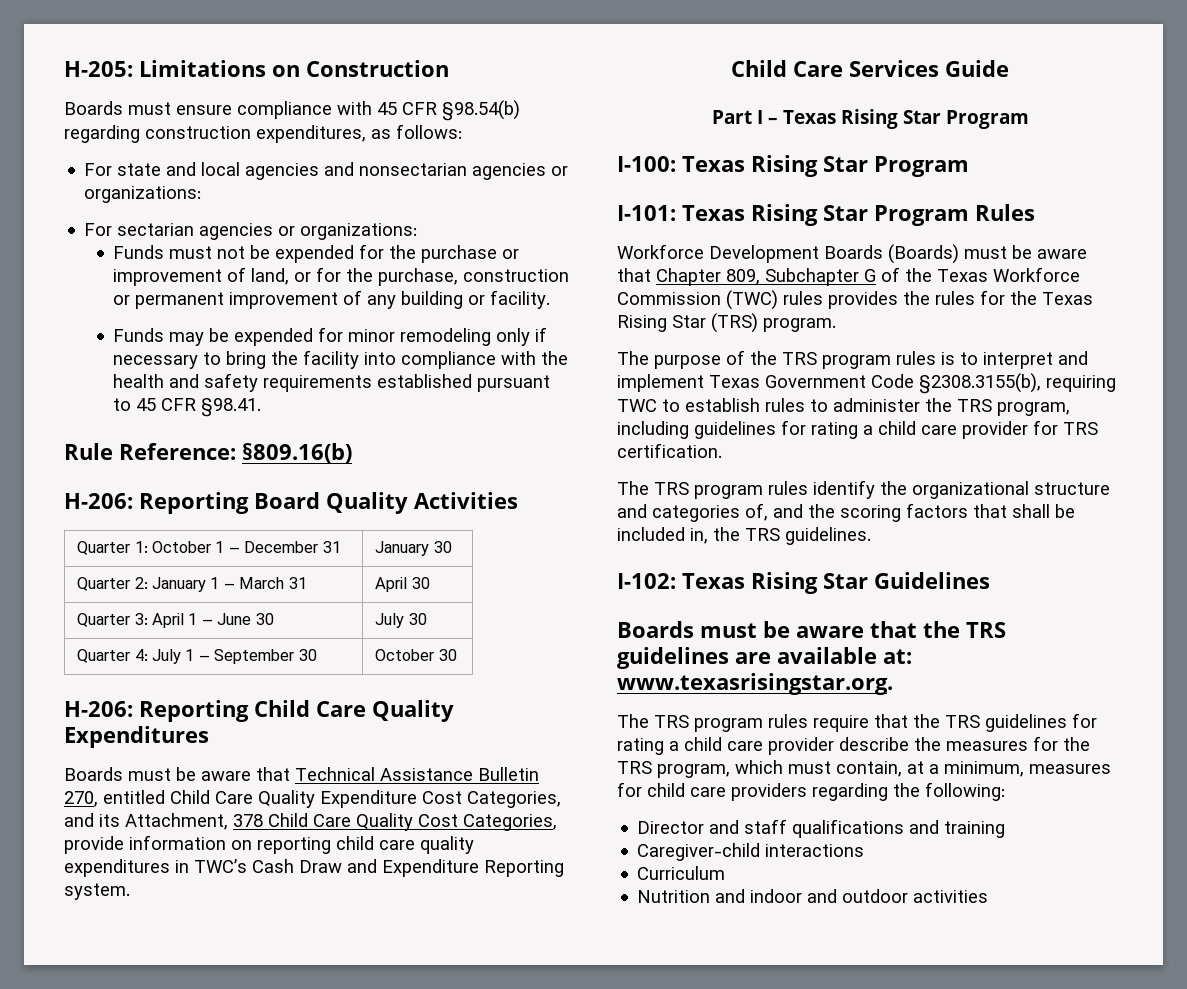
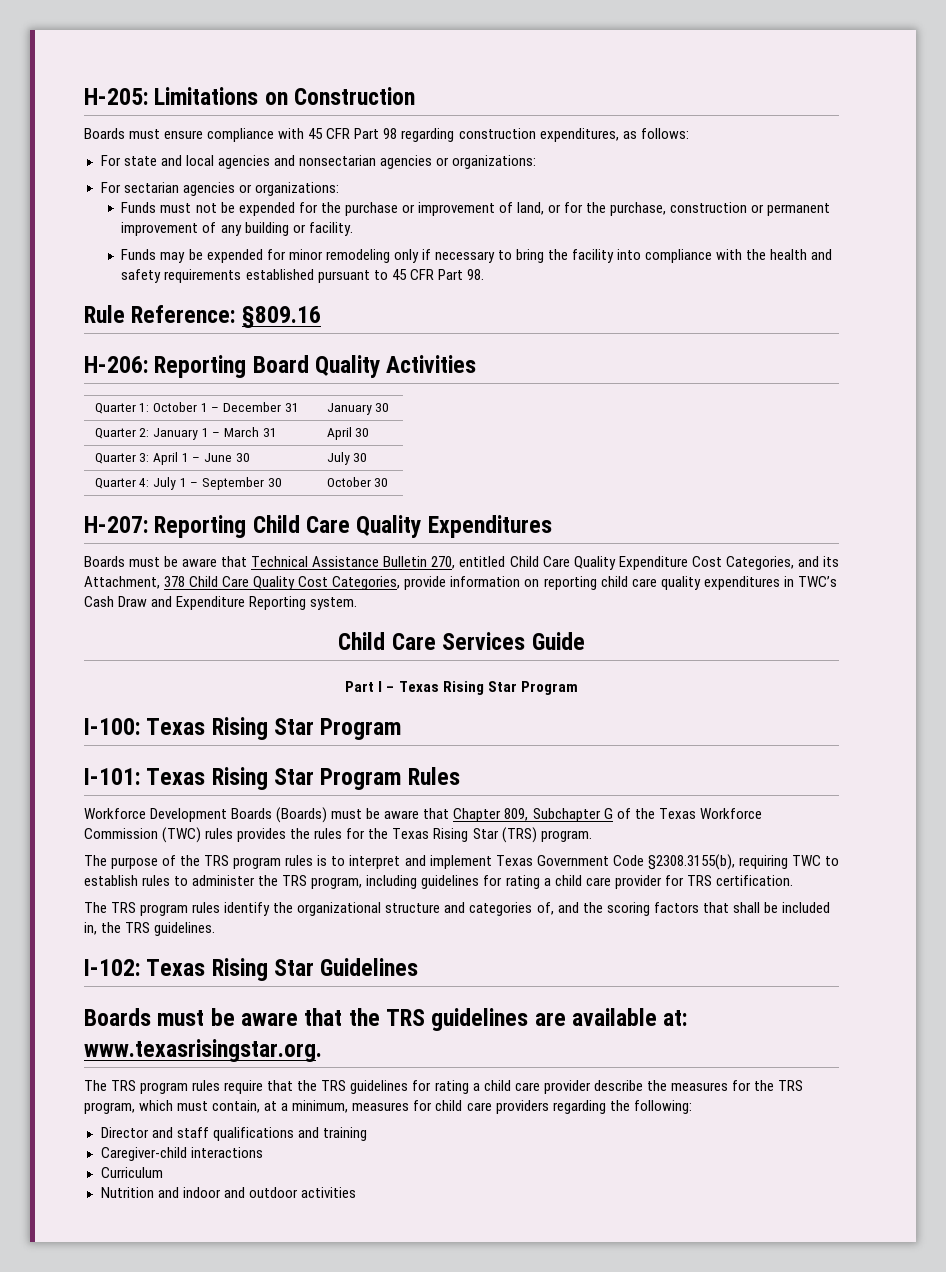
- Boards must ensure compliance with 45 CFR §98.54(b) regarding construction expenditures, as follows:
+ Boards must ensure compliance with 45 CFR Part 98 regarding construction expenditures, as follows:
- Funds may be expended for minor remodeling only if necessary to bring the facility into compliance with the health and safety requirements established pursuant to 45 CFR §98.41.
+ Funds may be expended for minor remodeling only if necessary to bring the facility into compliance with the health and safety requirements established pursuant to 45 CFR Part 98.
- Rule Reference: §809.16(b)
+ Rule Reference: §809.16
- H-206: Reporting Child Care Quality Expenditures
+ H-207: Reporting Child Care Quality Expenditures

